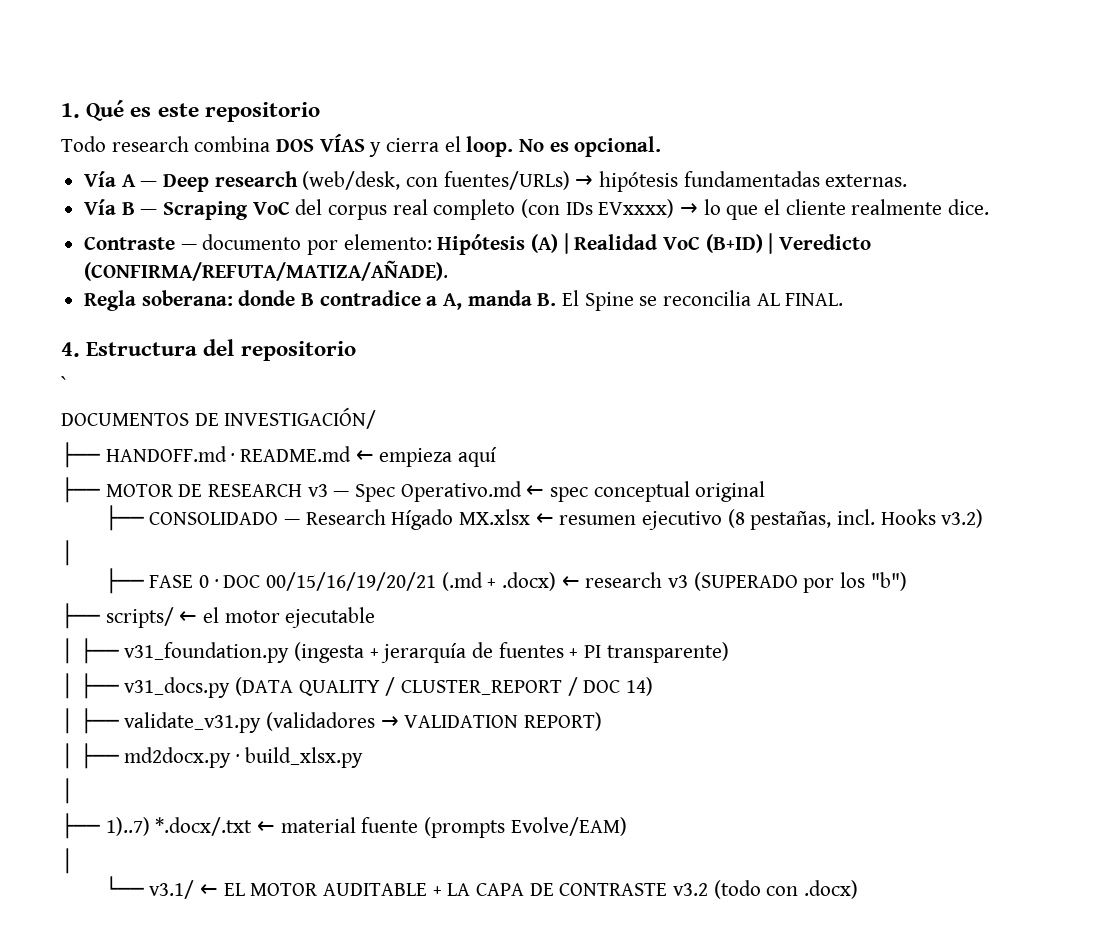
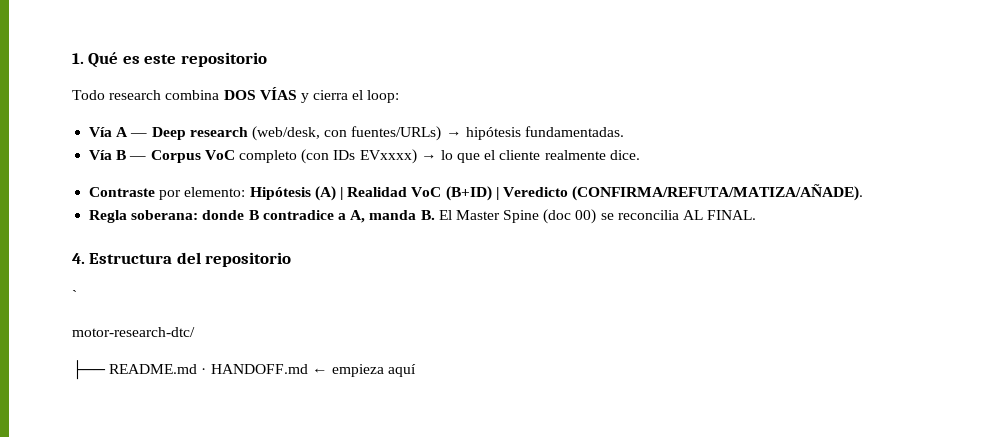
- Todo research combina DOS VÍAS y cierra el loop. No es opcional.
+ Todo research combina DOS VÍAS y cierra el loop:
- Vía A — Deep research (web/desk, con fuentes/URLs) → hipótesis fundamentadas externas.
+ Vía A — Deep research (web/desk, con fuentes/URLs) → hipótesis fundamentadas.
- Vía B — Scraping VoC del corpus real completo (con IDs EVxxxx) → lo que el cliente realmente dice.
+ Vía B — Corpus VoC completo (con IDs EVxxxx) → lo que el cliente realmente dice.
- Contraste — documento por elemento: Hipótesis (A) | Realidad VoC (B+ID) | Veredicto (CONFIRMA/REFUTA/MATIZA/AÑADE).
+ Contraste por elemento: Hipótesis (A) | Realidad VoC (B+ID) | Veredicto (CONFIRMA/REFUTA/MATIZA/AÑADE).
- Regla soberana: donde B contradice a A, manda B. El Spine se reconcilia AL FINAL.
+ Regla soberana: donde B contradice a A, manda B. El Master Spine (doc 00) se reconcilia AL FINAL.
- DOCUMENTOS DE INVESTIGACIÓN/
- ├── HANDOFF.md · README.md ← empieza aquí
- ├── MOTOR DE RESEARCH v3 — Spec Operativo.md ← spec conceptual original
- ├── CONSOLIDADO — Research Hígado MX.xlsx ← resumen ejecutivo (8 pestañas, incl. Hooks v3.2)
- │
- ├── FASE 0 · DOC 00/15/16/19/20/21 (.md + .docx) ← research v3 (SUPERADO por los "b")
- ├── scripts/ ← el motor ejecutable
- │ ├── v31_foundation.py (ingesta + jerarquía de fuentes + PI transparente)
- │ ├── v31_docs.py (DATA QUALITY / CLUSTER_REPORT / DOC 14)
- │ ├── validate_v31.py (validadores → VALIDATION REPORT)
- │ ├── md2docx.py · build_xlsx.py
- │
- ├── 1)..7) *.docx/.txt ← material fuente (prompts Evolve/EAM)
- │
- └── v3.1/ ← EL MOTOR AUDITABLE + LA CAPA DE CONTRASTE v3.2 (todo con .docx)
+ motor-research-dtc/
+ ├── README.md · HANDOFF.md ← empieza aquí

